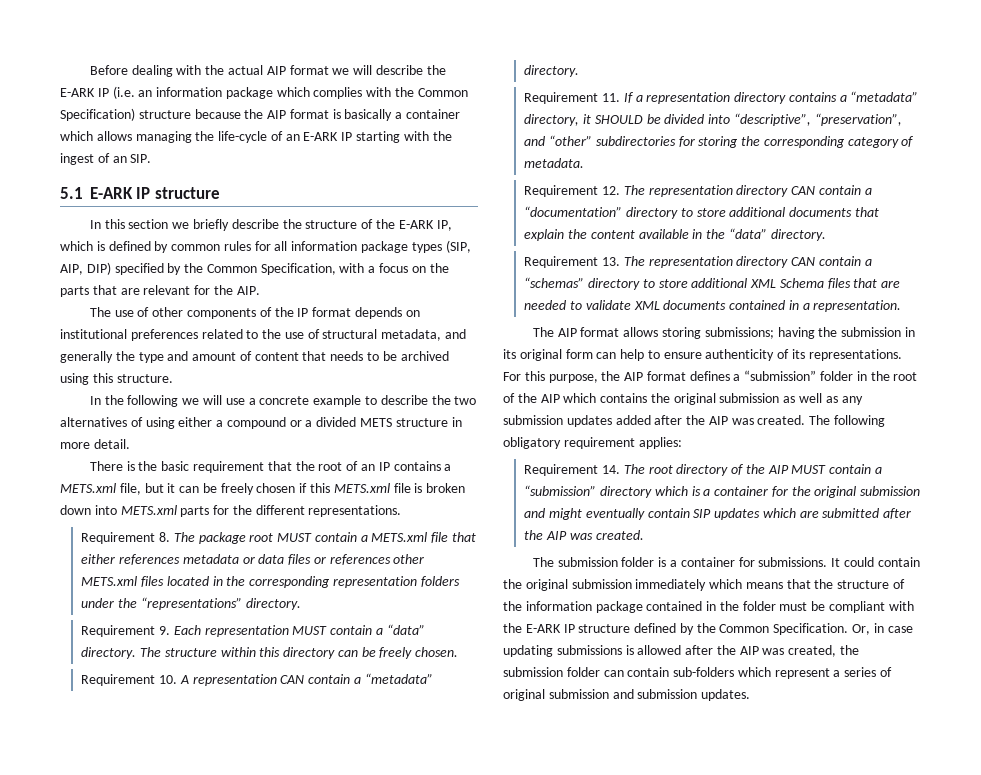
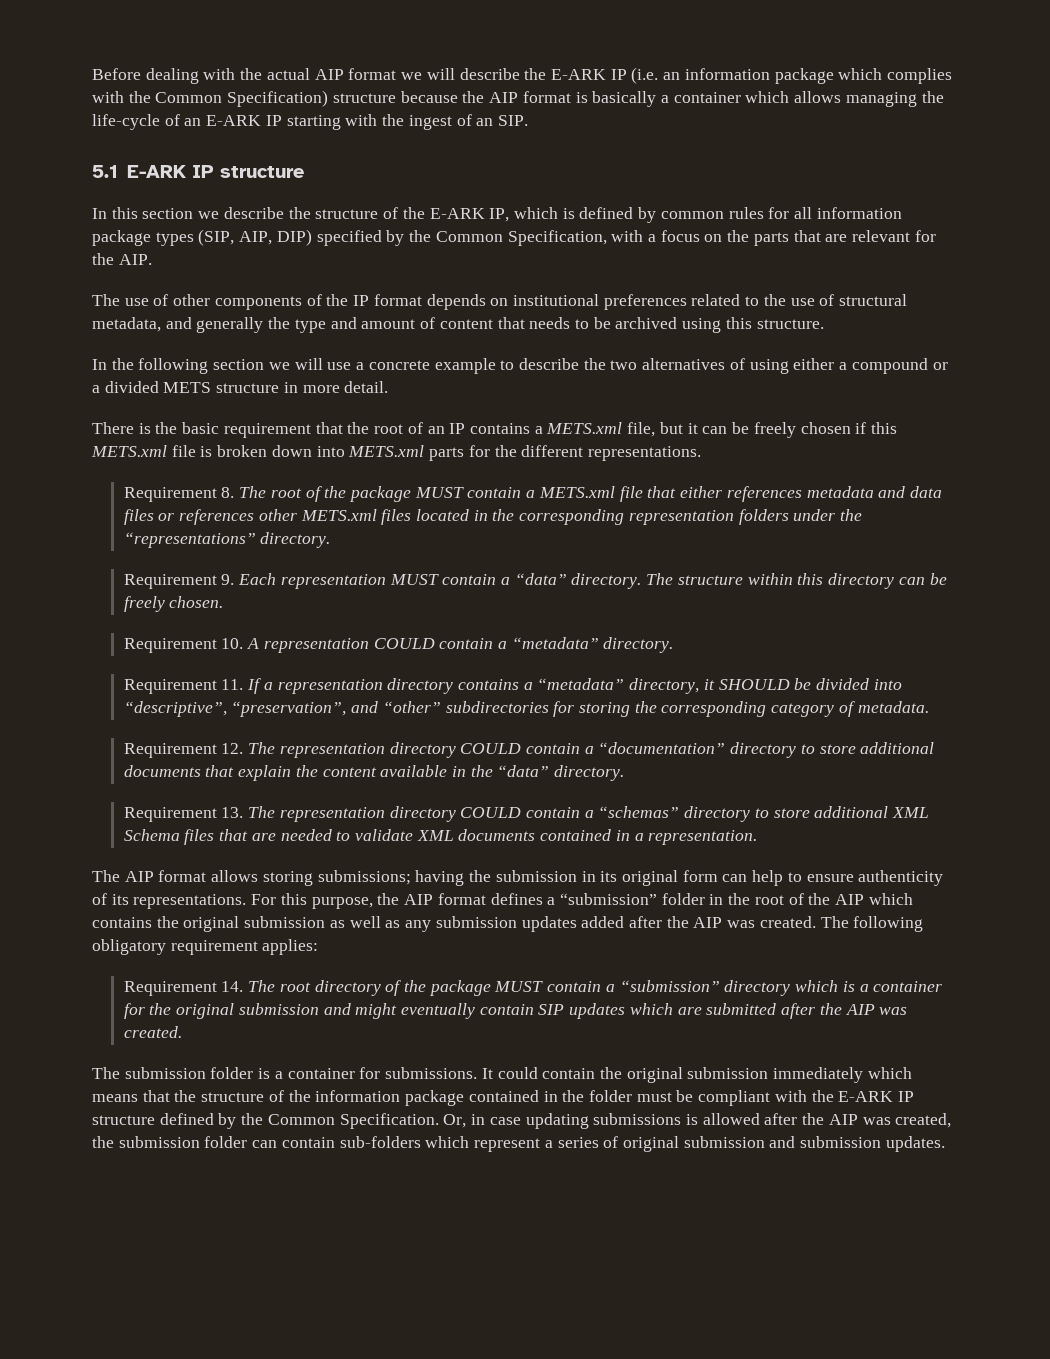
- In this section we briefly describe the structure of the E-ARK IP, which is defined by common rules for all information package types (SIP, AIP, DIP) specified by the Common Specification, with a focus on the parts that are relevant for the AIP.
+ In this section we describe the structure of the E-ARK IP, which is defined by common rules for all information package types (SIP, AIP, DIP) specified by the Common Specification, with a focus on the parts that are relevant for the AIP.
- In the following we will use a concrete example to describe the two alternatives of using either a compound or a divided METS structure in more detail.
+ In the following section we will use a concrete example to describe the two alternatives of using either a compound or a divided METS structure in more detail.
- Requirement 8. The package root MUST contain a METS.xml file that either references metadata or data files or references other METS.xml files located in the corresponding representation folders under the “representations” directory.
+ Requirement 8. The root of the package MUST contain a METS.xml file that either references metadata and data files or references other METS.xml files located in the corresponding representation folders under the “representations” directory.
- Requirement 10. A representation CAN contain a “metadata” directory.
+ Requirement 10. A representation COULD contain a “metadata” directory.
- Requirement 12. The representation directory CAN contain a “documentation” directory to store additional documents that explain the content available in the “data” directory.
+ Requirement 12. The representation directory COULD contain a “documentation” directory to store additional documents that explain the content available in the “data” directory.
- Requirement 13. The representation directory CAN contain a “schemas” directory to store additional XML Schema files that are needed to validate XML documents contained in a representation.
+ Requirement 13. The representation directory COULD contain a “schemas” directory to store additional XML Schema files that are needed to validate XML documents contained in a representation.
- Requirement 14. The root directory of the AIP MUST contain a “submission” directory which is a container for the original submission and might eventually contain SIP updates which are submitted after the AIP was created.
+ Requirement 14. The root directory of the package MUST contain a “submission” directory which is a container for the original submission and might eventually contain SIP updates which are submitted after the AIP was created.

